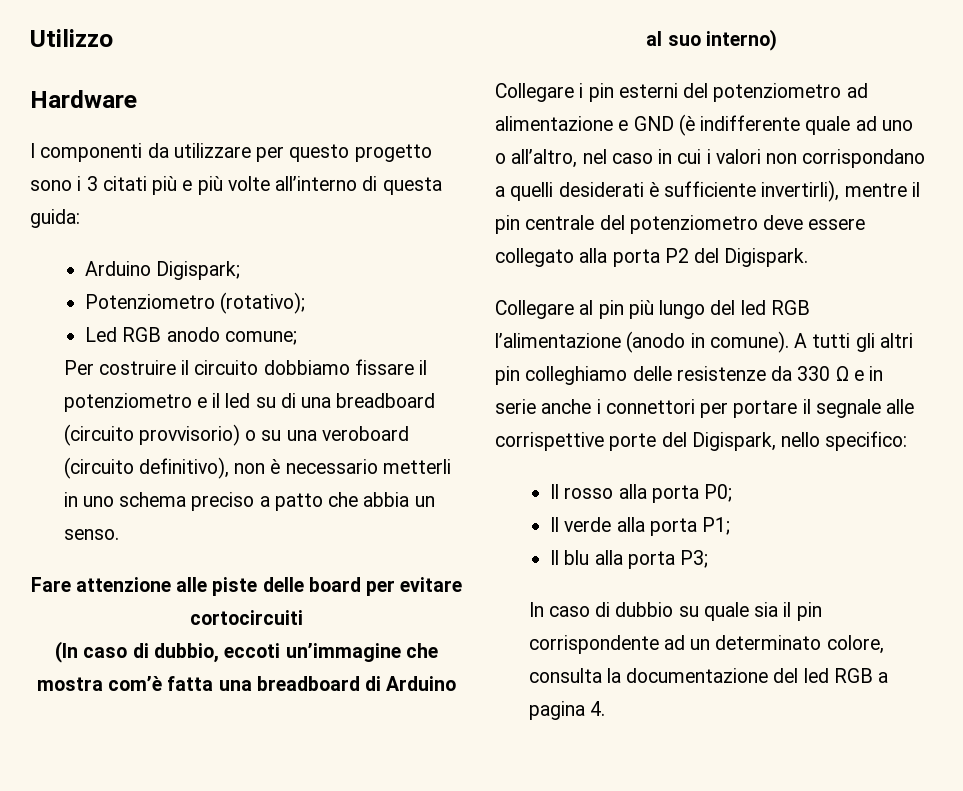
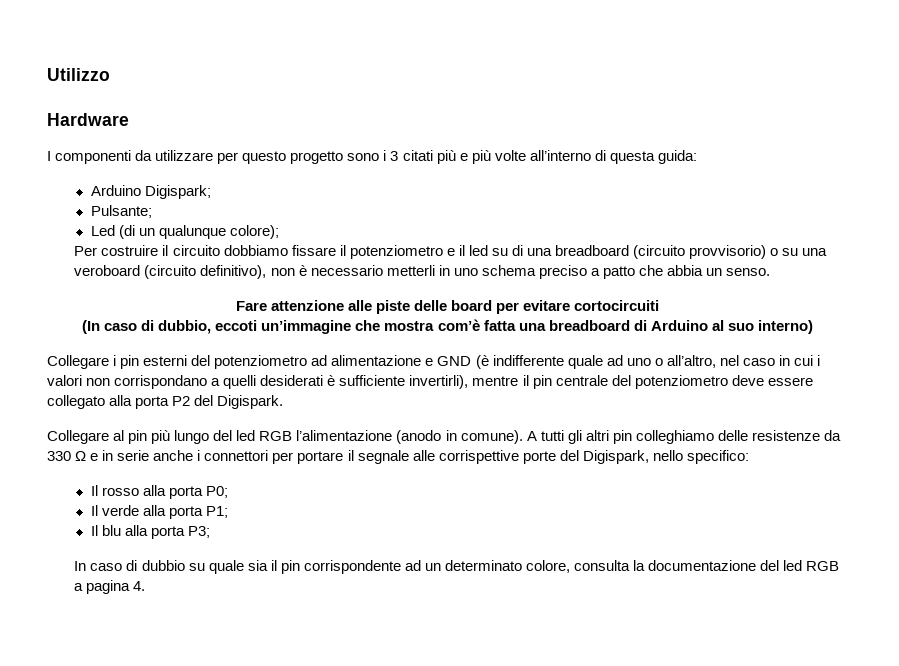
- Potenziometro (rotativo);
+ Pulsante;
- Led RGB anodo comune;
+ Led (di un qualunque colore);

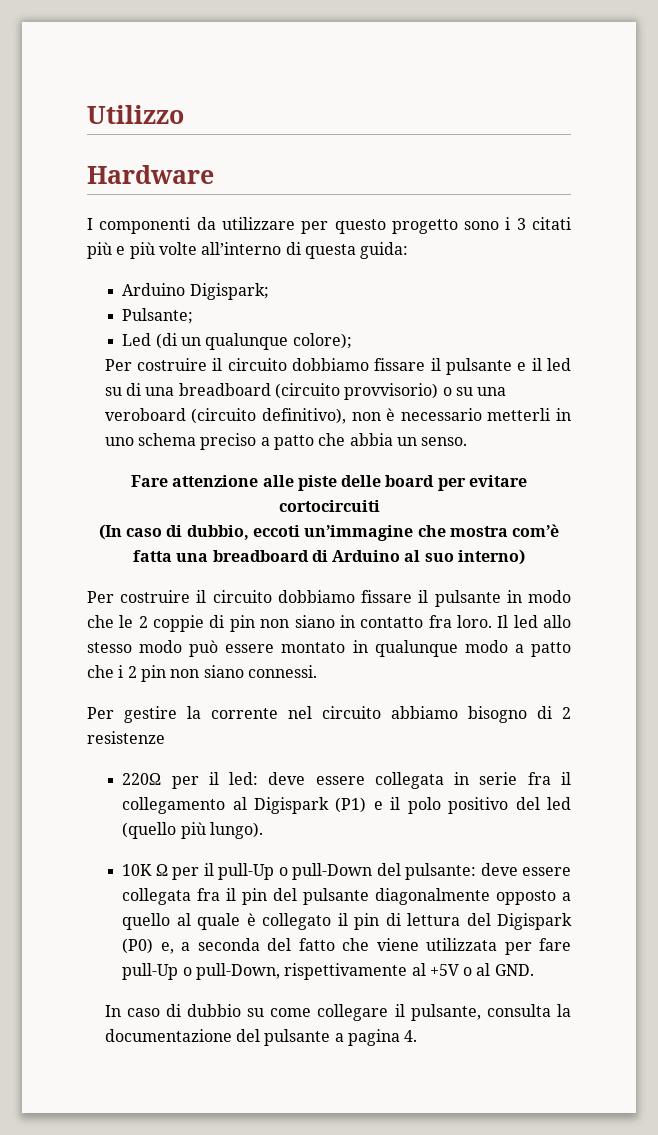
- Per costruire il circuito dobbiamo fissare il potenziometro e il led su di una breadboard (circuito provvisorio) o su una veroboard (circuito definitivo), non è necessario metterli in uno schema preciso a patto che abbia un senso.
+ Per costruire il circuito dobbiamo fissare il pulsante e il led su di una breadboard (circuito provvisorio) o su una veroboard (circuito definitivo), non è necessario metterli in uno schema preciso a patto che abbia un senso.
- Collegare i pin esterni del potenziometro ad alimentazione e GND (è indifferente quale ad uno o all’altro, nel caso in cui i valori non corrispondano a quelli desiderati è sufficiente invertirli), mentre il pin centrale del potenziometro deve essere collegato alla porta P2 del Digispark.
- Collegare al pin più lungo del led RGB l’alimentazione (anodo in comune). A tutti gli altri pin colleghiamo delle resistenze da 330 Ω e in serie anche i connettori per portare il segnale alle corrispettive porte del Digispark, nello specifico:
- Il rosso alla porta P0;
- Il verde alla porta P1;
- Il blu alla porta P3;
+ Per costruire il circuito dobbiamo fissare il pulsante in modo che le 2 coppie di pin non siano in contatto fra loro. Il led allo stesso modo può essere montato in qualunque modo a patto che i 2 pin non siano connessi.
+ Per gestire la corrente nel circuito abbiamo bisogno di 2 resistenze
+ 220Ω per il led: deve essere collegata in serie fra il collegamento al Digispark (P1) e il polo positivo del led (quello più lungo).
+ 10K Ω per il pull-Up o pull-Down del pulsante: deve essere collegata fra il pin del pulsante diagonalmente opposto a quello al quale è collegato il pin di lettura del Digispark (P0) e, a seconda del fatto che viene utilizzata per fare pull-Up o pull-Down, rispettivamente al +5V o al GND.
- In caso di dubbio su quale sia il pin corrispondente ad un determinato colore, consulta la documentazione del led RGB a pagina 4.
+ In caso di dubbio su come collegare il pulsante, consulta la documentazione del pulsante a pagina 4.

